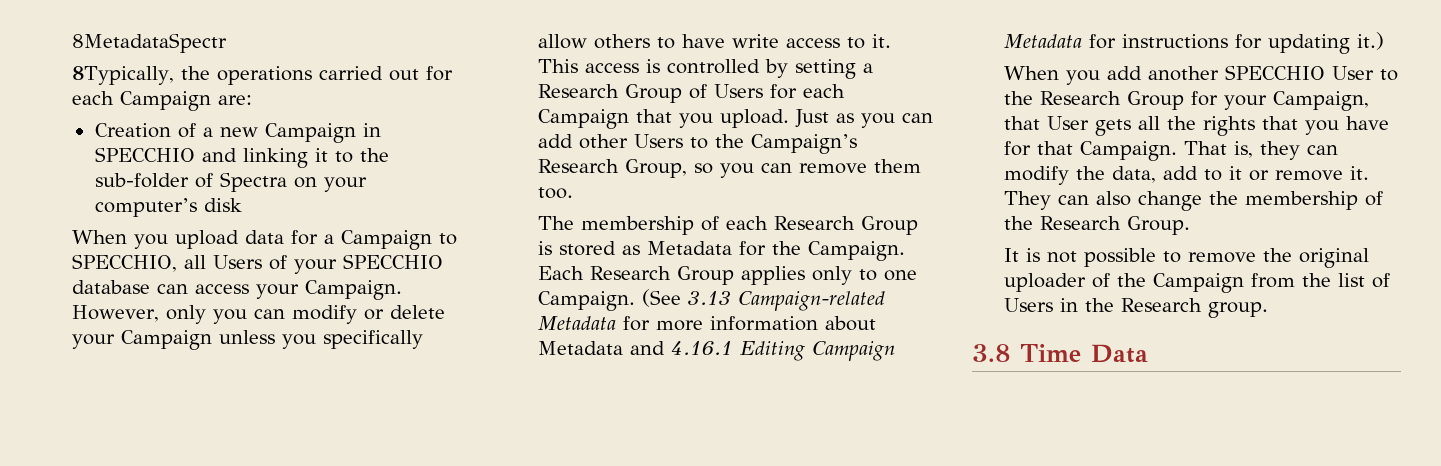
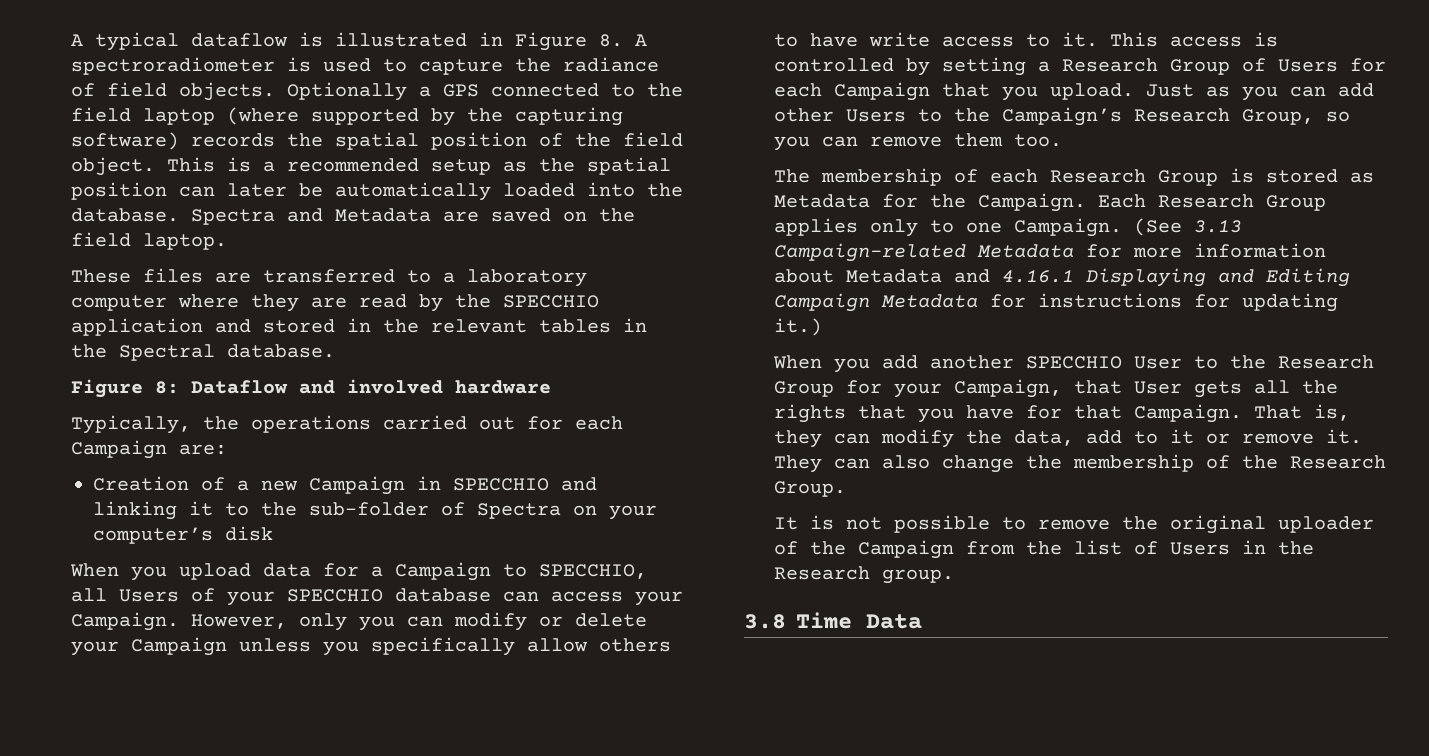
- 8MetadataSpectr
- 8Typically, the operations carried out for each Campaign are:
+ A typical dataflow is illustrated in Figure 8. A spectroradiometer is used to capture the radiance of field objects. Optionally a GPS connected to the field laptop (where supported by the capturing software) records the spatial position of the field object. This is a recommended setup as the spatial position can later be automatically loaded into the database. Spectra and Metadata are saved on the field laptop.
+ These files are transferred to a laboratory computer where they are read by the SPECCHIO application and stored in the relevant tables in the Spectral database.
+ Figure 8: Dataflow and involved hardware
+ Typically, the operations carried out for each Campaign are:
- (See 3.13 Campaign-related Metadata for more information about Metadata and 4.16.1 Editing Campaign Metadata for instructions for updating it.)
+ (See 3.13 Campaign-related Metadata for more information about Metadata and 4.16.1 Displaying and Editing Campaign Metadata for instructions for updating it.)

